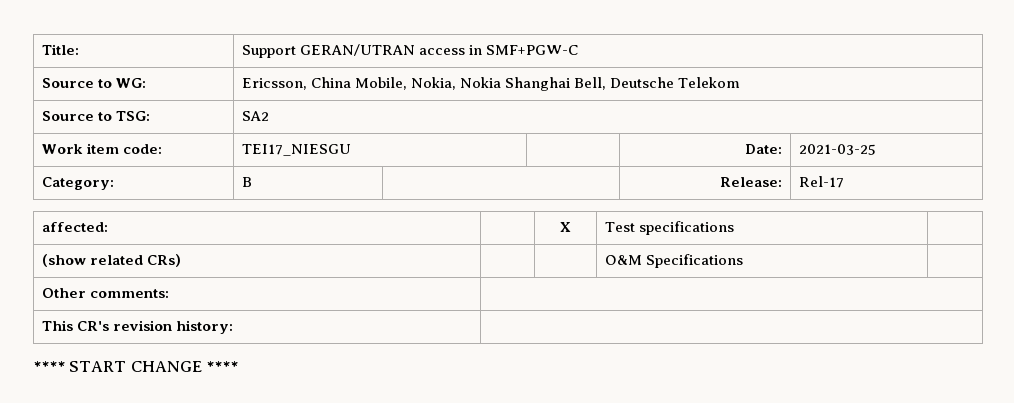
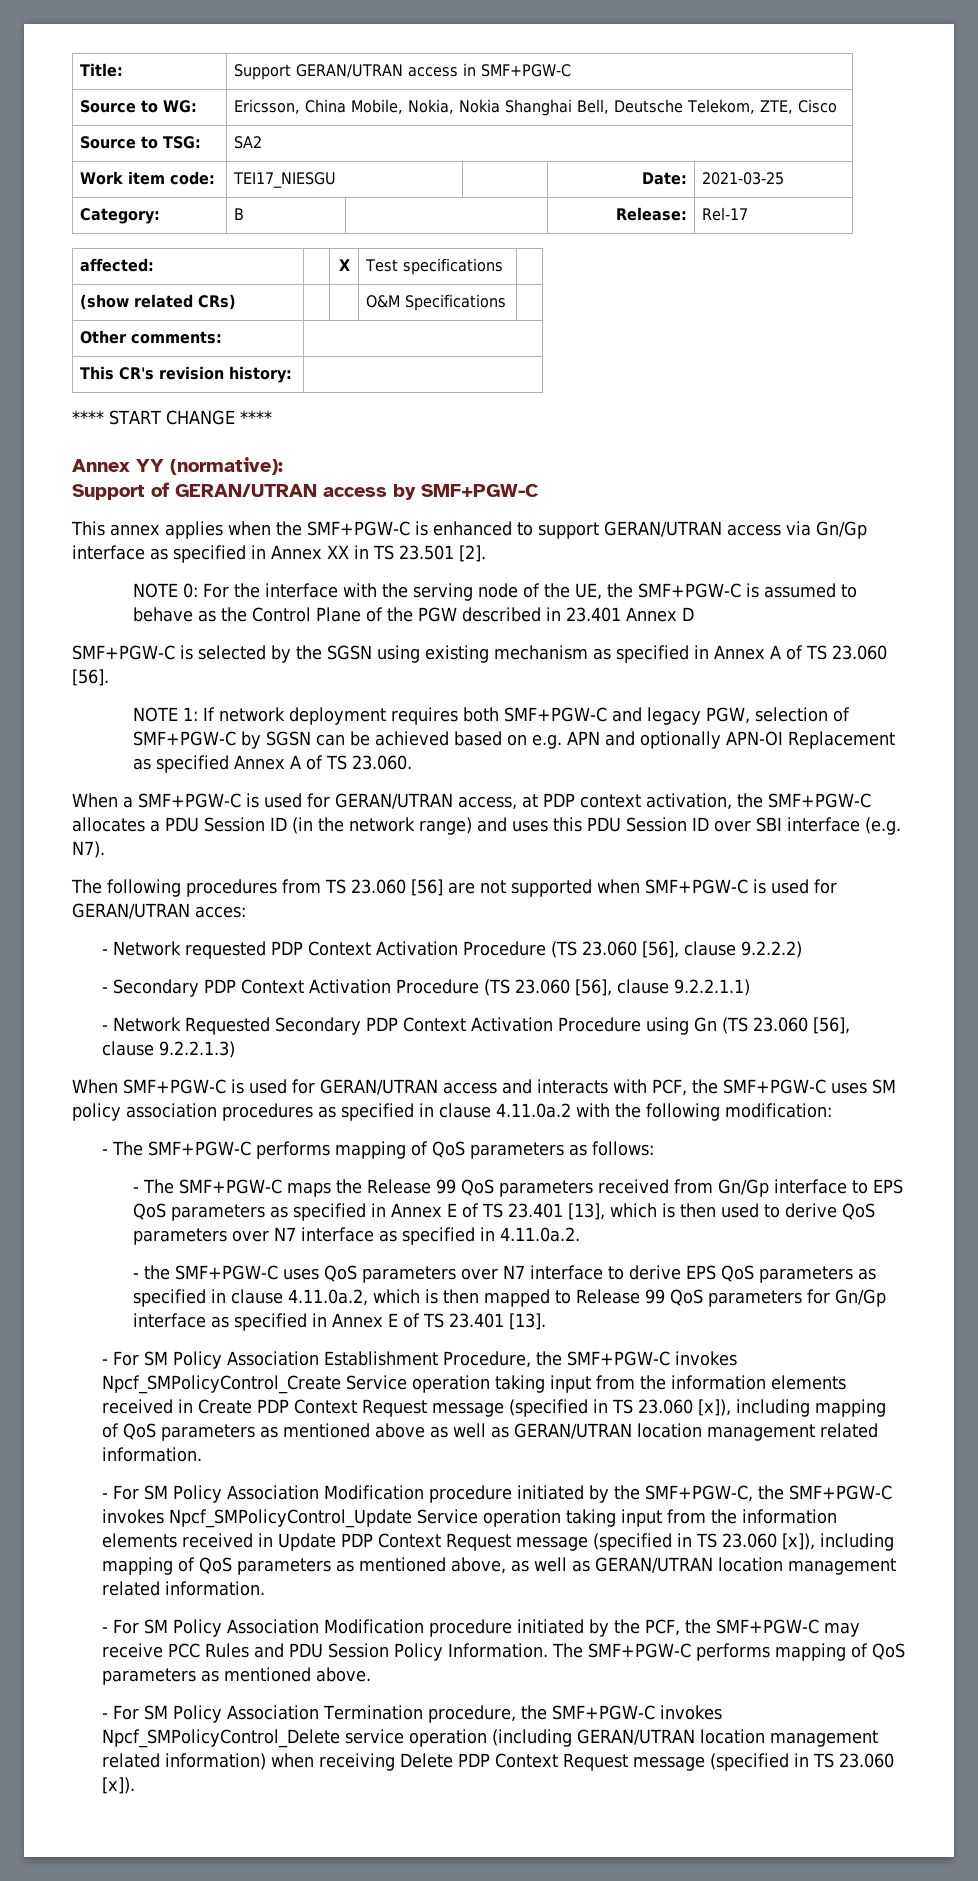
- Source to WG: | Ericsson, China Mobile, Nokia, Nokia Shanghai Bell, Deutsche Telekom
+ Source to WG: | Ericsson, China Mobile, Nokia, Nokia Shanghai Bell, Deutsche Telekom, ZTE, Cisco
+ Annex YY (normative):
+ Support of GERAN/UTRAN access by SMF+PGW-C
+ This annex applies when the SMF+PGW-C is enhanced to support GERAN/UTRAN access via Gn/Gp interface as specified in Annex XX in TS 23.501 [2].
+ NOTE 0: For the interface with the serving node of the UE, the SMF+PGW-C is assumed to behave as the Control Plane of the PGW described in 23.401 Annex D
+ SMF+PGW-C is selected by the SGSN using existing mechanism as specified in Annex A of TS 23.060 [56].
+ NOTE 1: If network deployment requires both SMF+PGW-C and legacy PGW, selection of SMF+PGW-C by SGSN can be achieved based on e.g. APN and optionally APN-OI Replacement as specified Annex A of TS 23.060.
+ When a SMF+PGW-C is used for GERAN/UTRAN access, at PDP context activation, the SMF+PGW-C allocates a PDU Session ID (in the network range) and uses this PDU Session ID over SBI interface (e.g. N7).
+ The following procedures from TS 23.060 [56] are not supported when SMF+PGW-C is used for GERAN/UTRAN acces:
+ - Network requested PDP Context Activation Procedure (TS 23.060 [56], clause 9.2.2.2)
+ - Secondary PDP Context Activation Procedure (TS 23.060 [56], clause 9.2.2.1.1)
+ - Network Requested Secondary PDP Context Activation Procedure using Gn (TS 23.060 [56], clause 9.2.2.1.3)
+ When SMF+PGW-C is used for GERAN/UTRAN access and interacts with PCF, the SMF+PGW-C uses SM policy association procedures as specified in clause 4.11.0a.2 with the following modification:
+ - The SMF+PGW-C performs mapping of QoS parameters as follows:
+ - The SMF+PGW-C maps the Release 99 QoS parameters received from Gn/Gp interface to EPS QoS parameters as specified in Annex E of TS 23.401 [13], which is then used to derive QoS parameters over N7 interface as specified in 4.11.0a.2.
+ - the SMF+PGW-C uses QoS parameters over N7 interface to derive EPS QoS parameters as specified in clause 4.11.0a.2, which is then mapped to Release 99 QoS parameters for Gn/Gp interface as specified in Annex E of TS 23.401 [13].
+ - For SM Policy Association Establishment Procedure, the SMF+PGW-C invokes Npcf_SMPolicyControl_Create Service operation taking input from the information elements received in Create PDP Context Request message (specified in TS 23.060 [x]), including mapping of QoS parameters as mentioned above as well as GERAN/UTRAN location management related information.
+ - For SM Policy Association Modification procedure initiated by the SMF+PGW-C, the SMF+PGW-C invokes Npcf_SMPolicyControl_Update Service operation taking input from the information elements received in Update PDP Context Request message (specified in TS 23.060 [x]), including mapping of QoS parameters as mentioned above, as well as GERAN/UTRAN location management related information.
+ - For SM Policy Association Modification procedure initiated by the PCF, the SMF+PGW-C may receive PCC Rules and PDU Session Policy Information. The SMF+PGW-C performs mapping of QoS parameters as mentioned above.
+ - For SM Policy Association Termination procedure, the SMF+PGW-C invokes Npcf_SMPolicyControl_Delete service operation (including GERAN/UTRAN location management related information) when receiving Delete PDP Context Request message (specified in TS 23.060 [x]).

